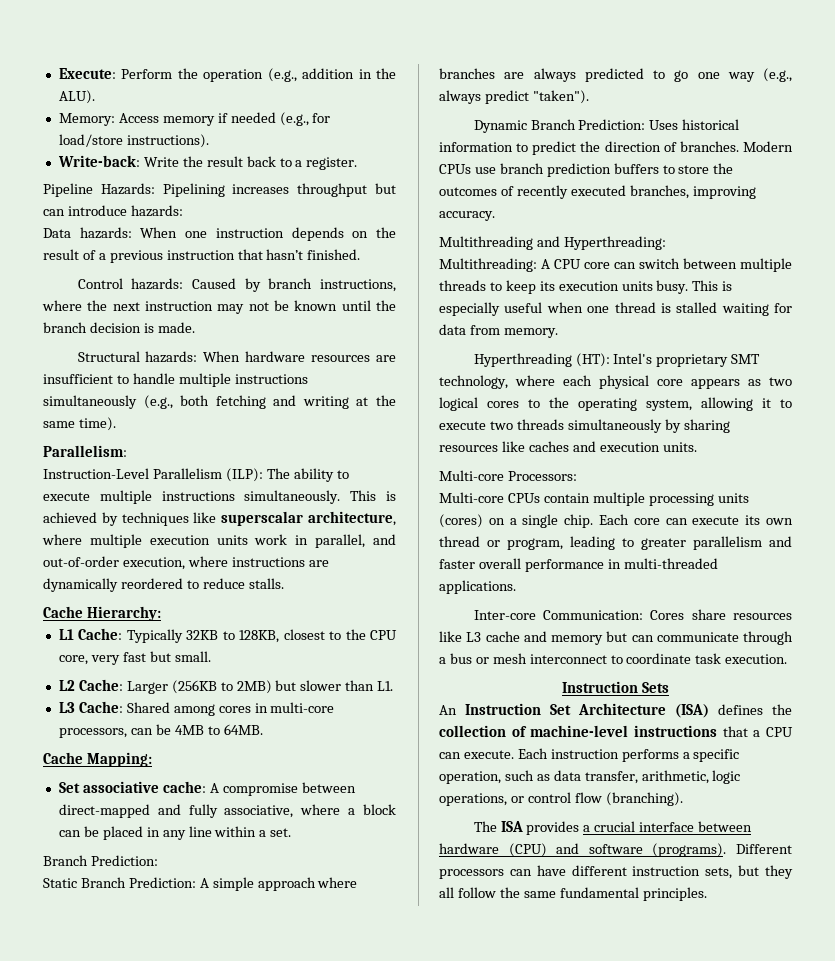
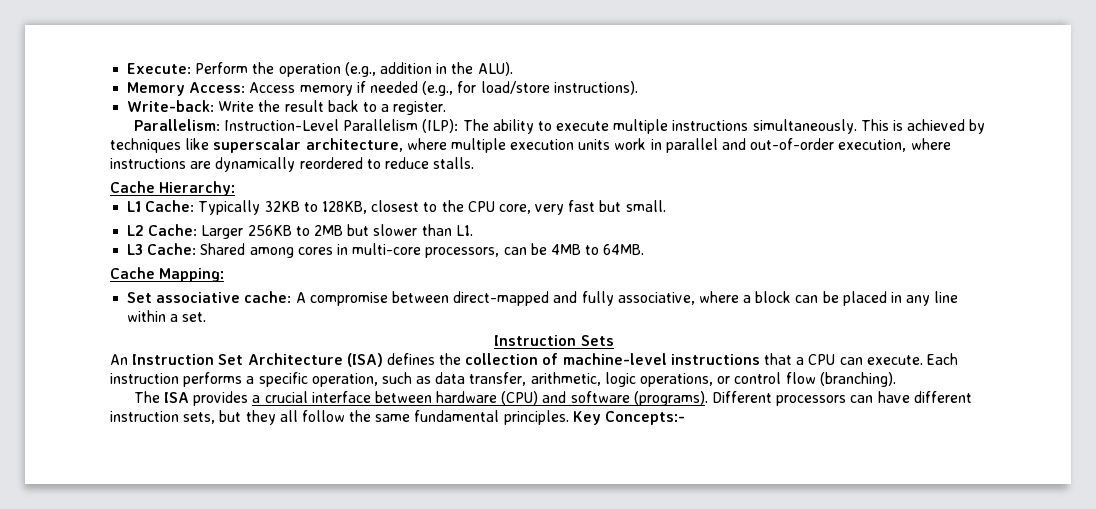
- Memory: Access memory if needed (e.g., for load/store instructions).
+ Memory Access: Access memory if needed (e.g., for load/store instructions).
- Pipeline Hazards: Pipelining increases throughput but can introduce hazards:
- Data hazards: When one instruction depends on the result of a previous instruction that hasn’t finished.
- Control hazards: Caused by branch instructions, where the next instruction may not be known until the branch decision is made.
- Structural hazards: When hardware resources are insufficient to handle multiple instructions simultaneously (e.g., both fetching and writing at the same time).
- Parallelism:
- Instruction-Level Parallelism (ILP): The ability to execute multiple instructions simultaneously.
+ Parallelism: Instruction-Level Parallelism (ILP): The ability to execute multiple instructions simultaneously.
- This is achieved by techniques like superscalar architecture, where multiple execution units work in parallel, and out-of-order execution, where instructions are dynamically reordered to reduce stalls.
+ This is achieved by techniques like superscalar architecture, where multiple execution units work in parallel and out-of-order execution, where instructions are dynamically reordered to reduce stalls.
- L2 Cache: Larger (256KB to 2MB) but slower than L1.
+ L2 Cache: Larger 256KB to 2MB but slower than L1.
  Set associative cache: A compromise between direct-mapped and fully associative, where a block can be placed in any line within a set.
- Branch Prediction:
- Static Branch Prediction: A simple approach where branches are always predicted to go one way (e.g., always predict "taken").
- Dynamic Branch Prediction: Uses historical information to predict the direction of branches. Modern CPUs use branch prediction buffers to store the outcomes of recently executed branches, improving accuracy.
- Multithreading and Hyperthreading:
- Multithreading: A CPU core can switch between multiple threads to keep its execution units busy. This is especially useful when one thread is stalled waiting for data from memory.
- Hyperthreading (HT): Intel's proprietary SMT technology, where each physical core appears as two logical cores to the operating system, allowing it to execute two threads simultaneously by sharing resources like caches and execution units.
- Multi-core Processors:
- Multi-core CPUs contain multiple processing units (cores) on a single chip. Each core can execute its own thread or program, leading to greater parallelism and faster overall performance in multi-threaded applications.
- Inter-core Communication: Cores share resources like L3 cache and memory but can communicate through a bus or mesh interconnect to coordinate task execution.
+ Key Concepts:-

